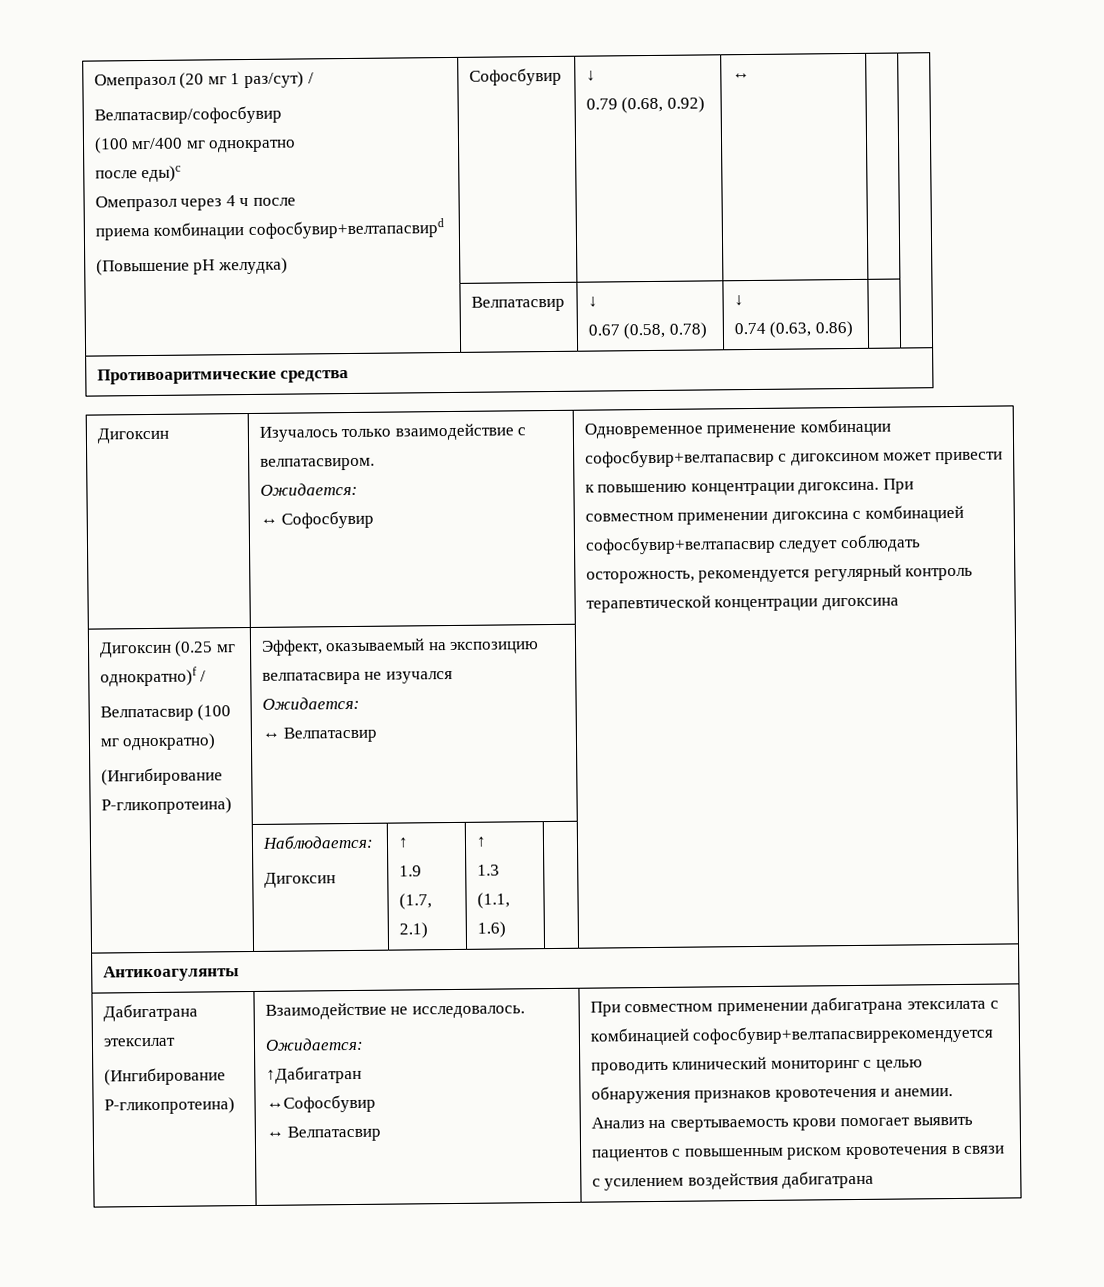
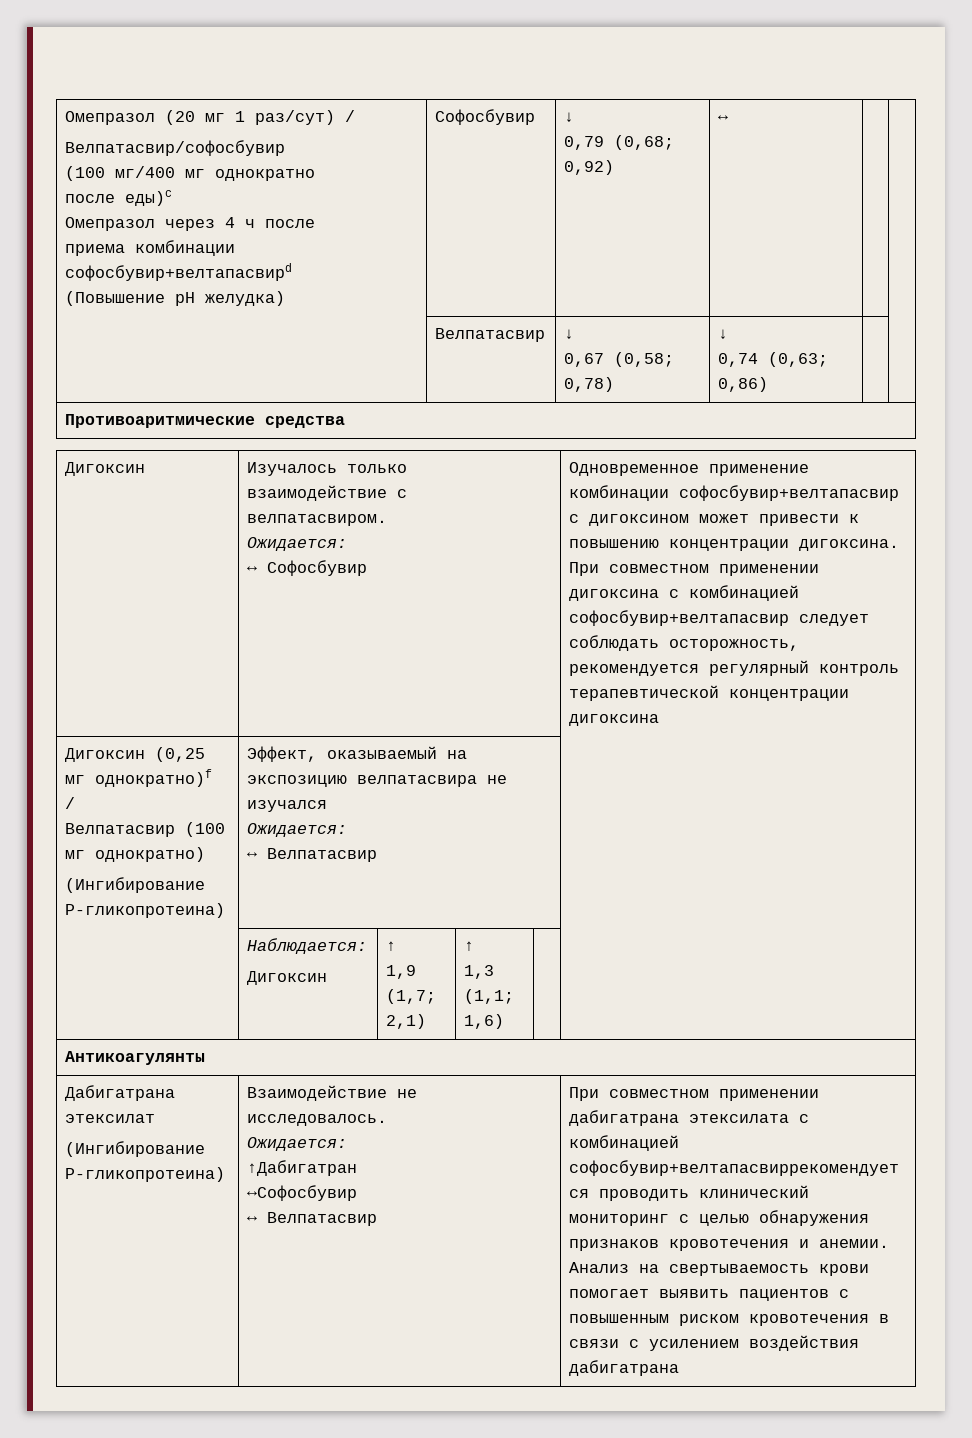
  Омепразол (20 мг 1 раз/сут) /
  Велпатасвир/софосбувир
  (100 мг/400 мг однократно
  после еды)с
  Омепразол через 4 ч после
  приема комбинации софосбувир+велтапасвирd
  (Повышение pH желудка) | Софосбувир | ↓
- 0.79 (0.68, 0.92) | ↔ | |
+ 0,79 (0,68; 0,92) | ↔ | |
  | Велпатасвир | ↓
- 0.67 (0.58, 0.78) | ↓
- 0.74 (0.63, 0.86) | |
+ 0,67 (0,58; 0,78) | ↓
+ 0,74 (0,63; 0,86) | |
- Дигоксин (0.25 мг однократно)f /
+ Дигоксин (0,25 мг однократно)f /
  | Наблюдается:
  Дигоксин | ↑
- 1.9 (1.7, 2.1) | ↑
- 1.3 (1.1, 1.6) | |
+ 1,9 (1,7; 2,1) | ↑
+ 1,3 (1,1; 1,6) | |

